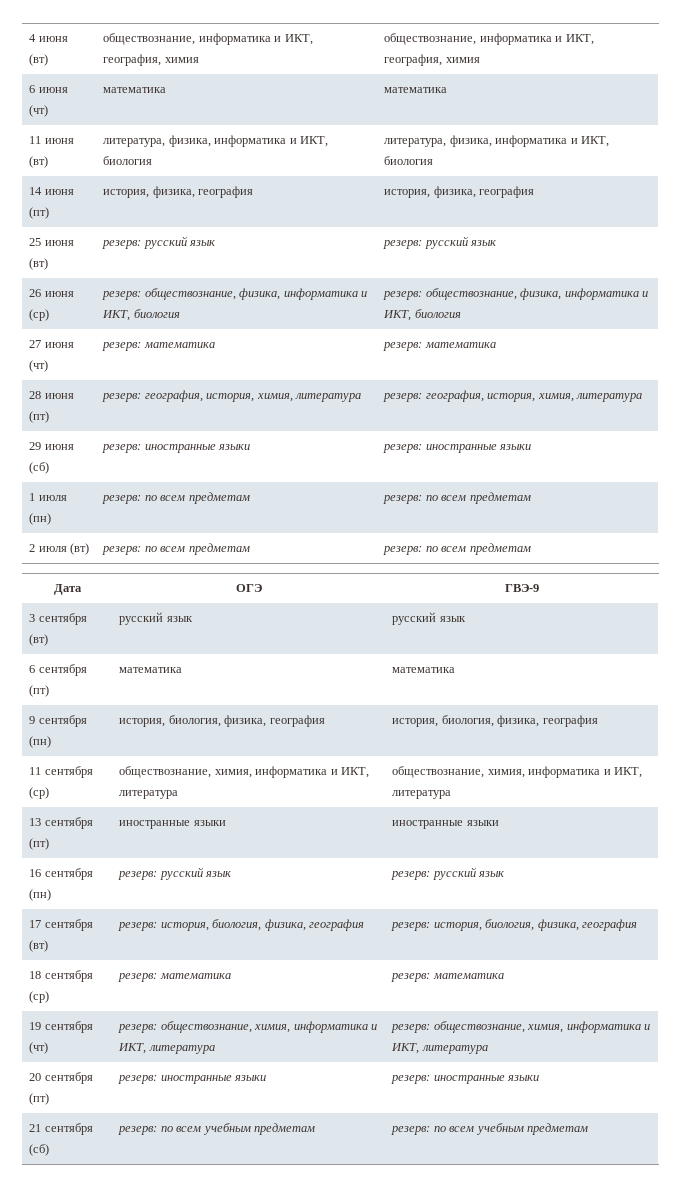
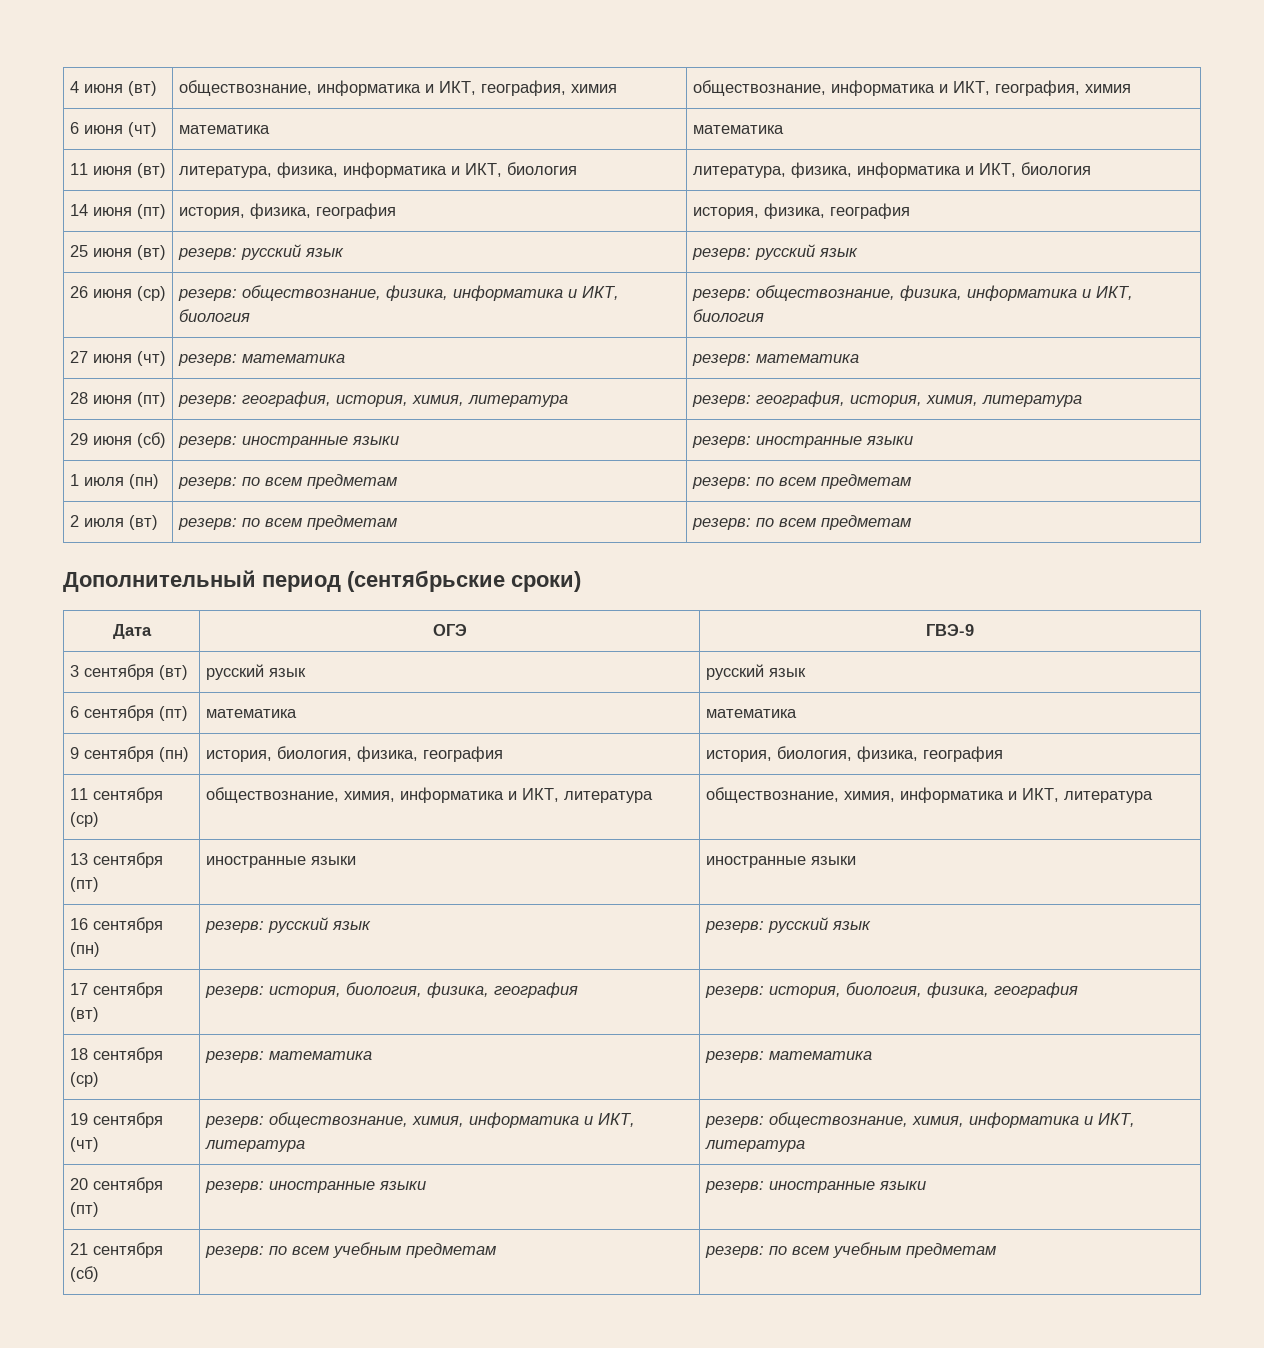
+ Дополнительный период (сентябрьские сроки)

